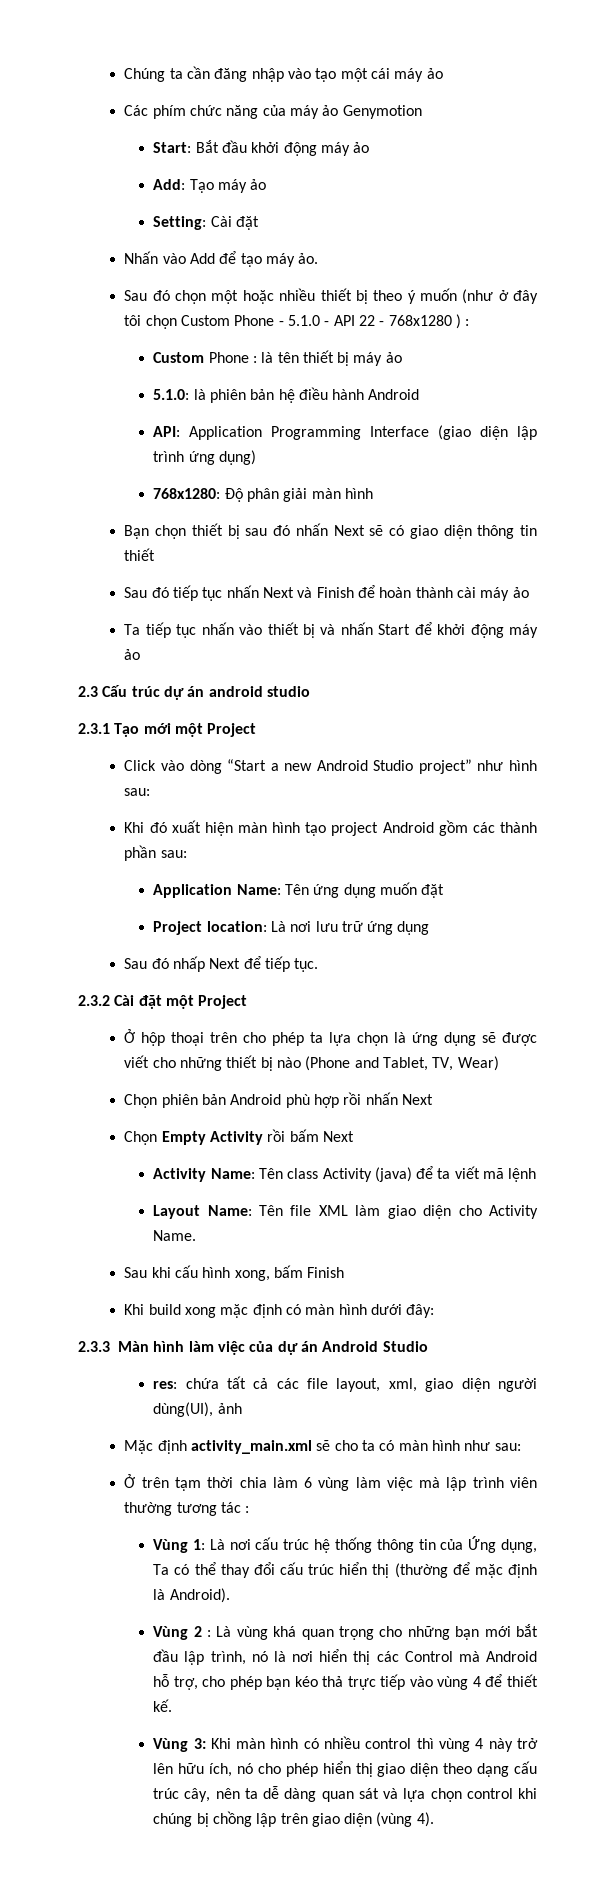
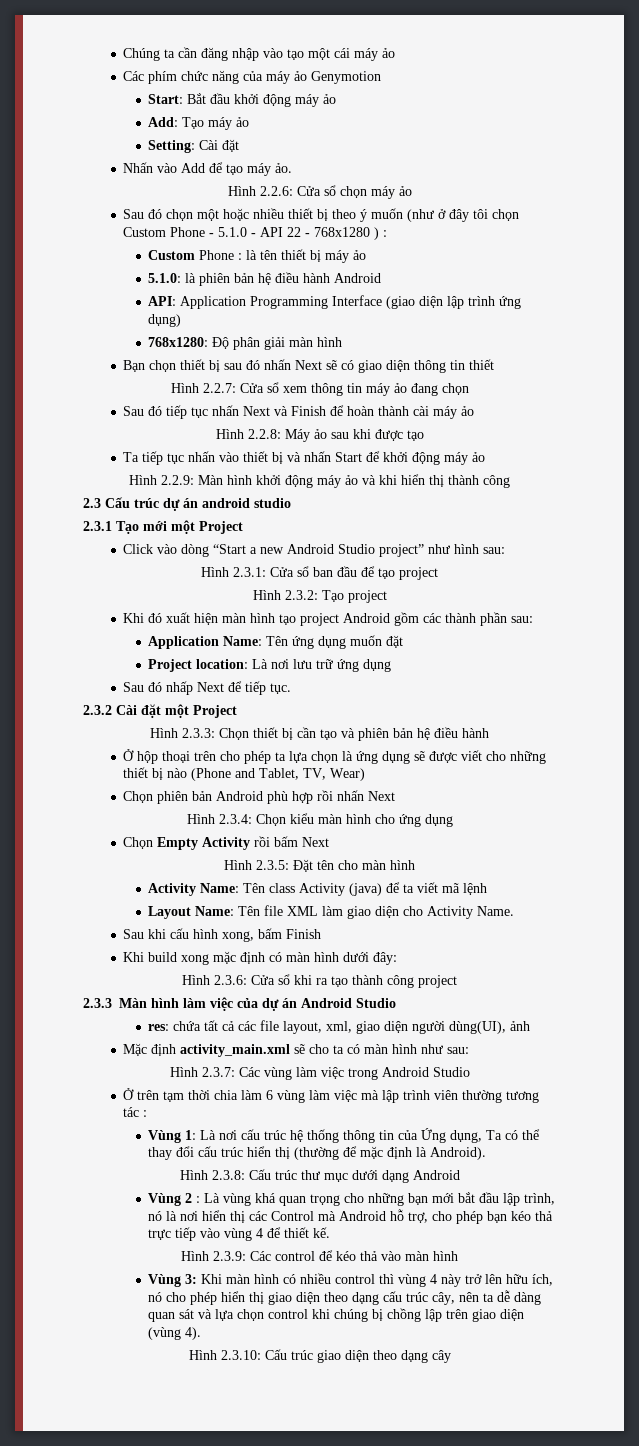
+ Hình 2.2.6: Cửa sổ chọn máy ảo
+ Hình 2.2.7: Cửa sổ xem thông tin máy ảo đang chọn
+ Hình 2.2.8: Máy ảo sau khi được tạo
+ Hình 2.2.9: Màn hình khởi động máy ảo và khi hiển thị thành công
+ Hình 2.3.1: Cửa sổ ban đầu để tạo project
+ Hình 2.3.2: Tạo project
+ Hình 2.3.3: Chọn thiết bị cần tạo và phiên bản hệ điều hành
+ Hình 2.3.4: Chọn kiểu màn hình cho ứng dụng
+ Hình 2.3.5: Đặt tên cho màn hình
+ Hình 2.3.6: Cửa sổ khi ra tạo thành công project
+ Hình 2.3.7: Các vùng làm việc trong Android Studio
+ Hình 2.3.8: Cấu trúc thư mục dưới dạng Android
+ Hình 2.3.9: Các control để kéo thả vào màn hình
+ Hình 2.3.10: Cấu trúc giao diện theo dạng cây

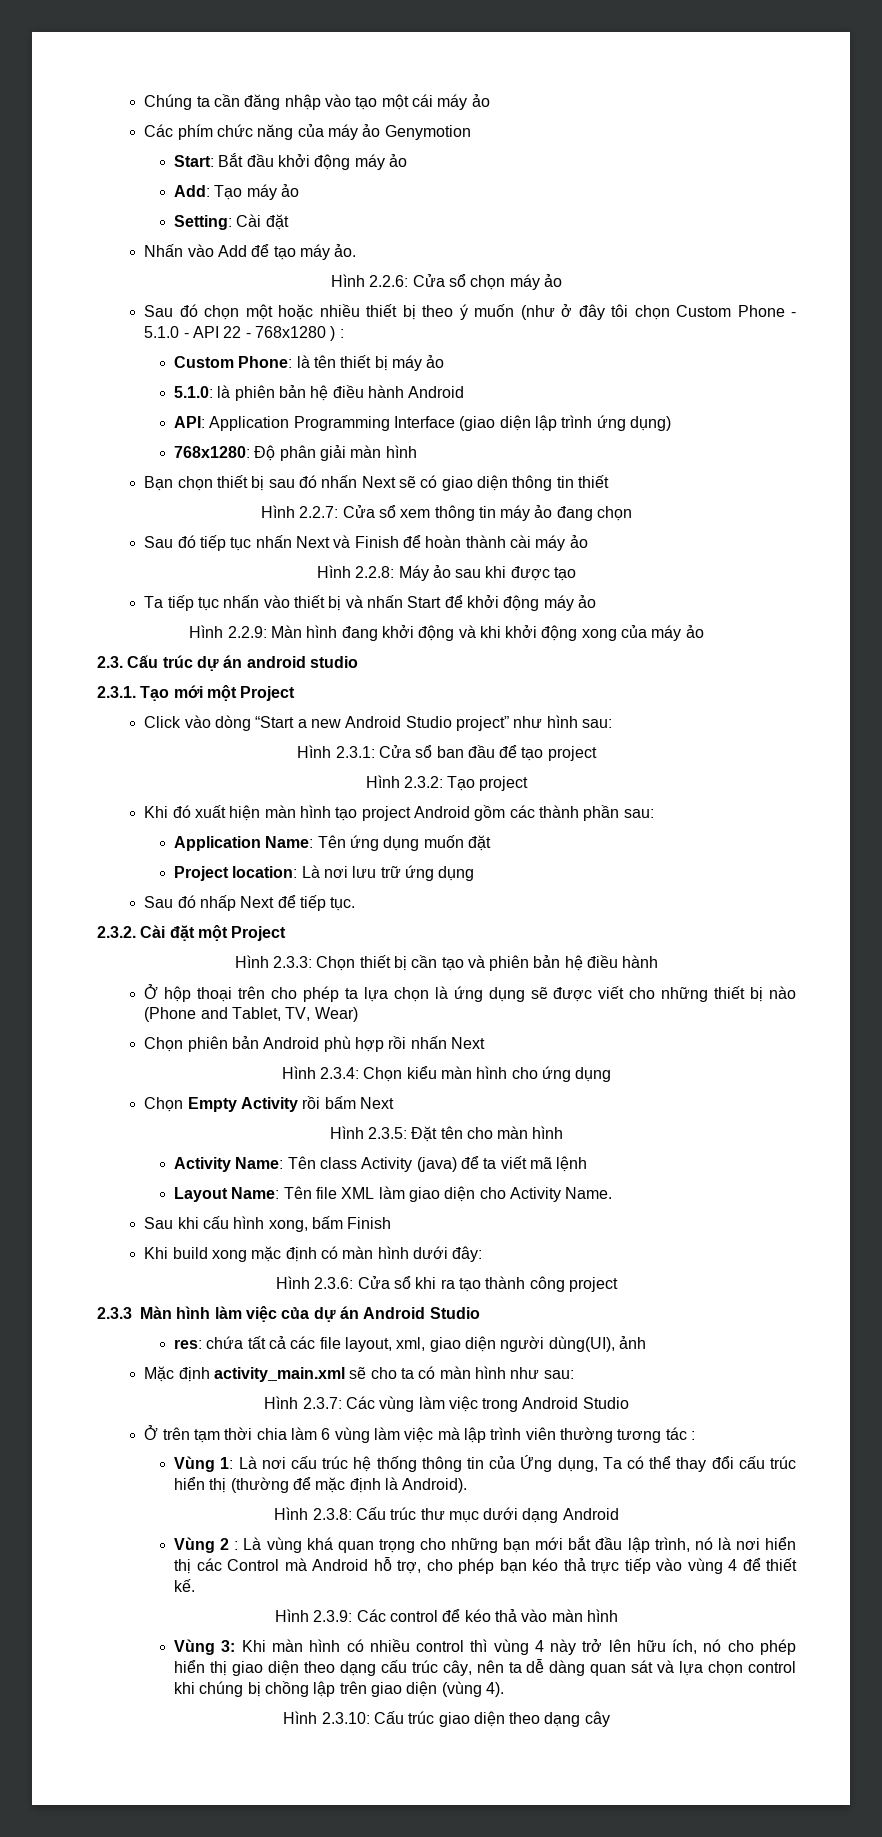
- Custom Phone : là tên thiết bị máy ảo
+ Custom Phone: là tên thiết bị máy ảo
- Hình 2.2.9: Màn hình khởi động máy ảo và khi hiển thị thành công
- 2.3 Cấu trúc dự án android studio
+ Hình 2.2.9: Màn hình đang khởi động và khi khởi động xong của máy ảo
+ 2.3. Cấu trúc dự án android studio
- 2.3.1 Tạo mới một Project
+ 2.3.1. Tạo mới một Project
- 2.3.2 Cài đặt một Project
+ 2.3.2. Cài đặt một Project

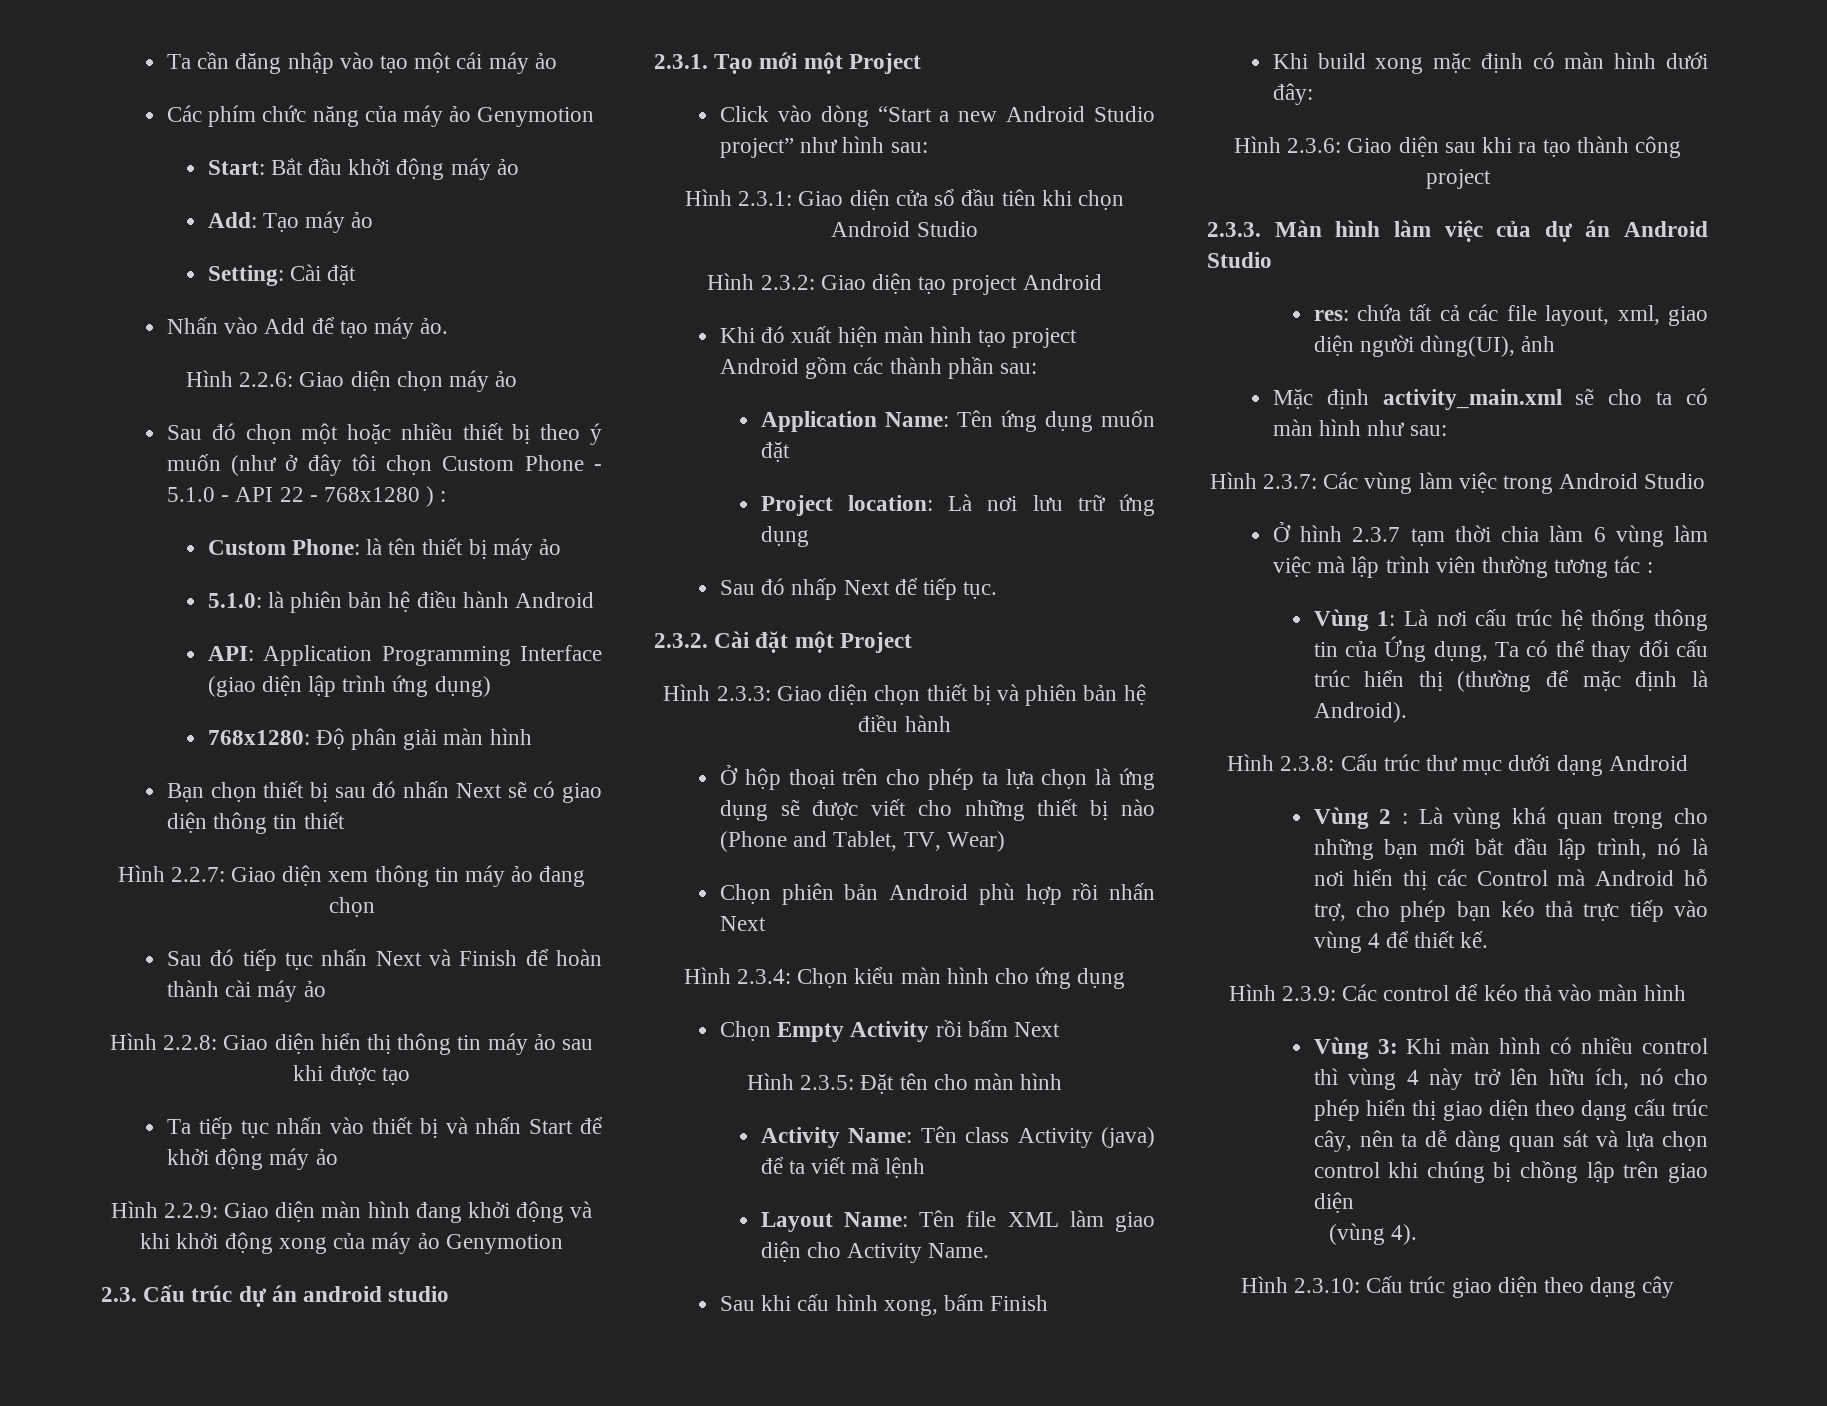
- Chúng ta cần đăng nhập vào tạo một cái máy ảo
+ Ta cần đăng nhập vào tạo một cái máy ảo
- Hình 2.2.6: Cửa sổ chọn máy ảo
+ Hình 2.2.6: Giao diện chọn máy ảo
- Hình 2.2.7: Cửa sổ xem thông tin máy ảo đang chọn
+ Hình 2.2.7: Giao diện xem thông tin máy ảo đang chọn
- Hình 2.2.8: Máy ảo sau khi được tạo
+ Hình 2.2.8: Giao diện hiển thị thông tin máy ảo sau khi được tạo
- Hình 2.2.9: Màn hình đang khởi động và khi khởi động xong của máy ảo
+ Hình 2.2.9: Giao diện màn hình đang khởi động và khi khởi động xong của máy ảo Genymotion
- Hình 2.3.1: Cửa sổ ban đầu để tạo project
+ Hình 2.3.1: Giao diện cửa sổ đầu tiên khi chọn Android Studio
- Hình 2.3.2: Tạo project
+ Hình 2.3.2: Giao diện tạo project Android
- Hình 2.3.3: Chọn thiết bị cần tạo và phiên bản hệ điều hành
+ Hình 2.3.3: Giao diện chọn thiết bị và phiên bản hệ điều hành
- Hình 2.3.6: Cửa sổ khi ra tạo thành công project
+ Hình 2.3.6: Giao diện sau khi ra tạo thành công project
- 2.3.3 Màn hình làm việc của dự án Android Studio
+ 2.3.3. Màn hình làm việc của dự án Android Studio
- Ở trên tạm thời chia làm 6 vùng làm việc mà lập trình viên thường tương tác :
+ Ở hình 2.3.7 tạm thời chia làm 6 vùng làm việc mà lập trình viên thường tương tác :
- Vùng 3: Khi màn hình có nhiều control thì vùng 4 này trở lên hữu ích, nó cho phép hiển thị giao diện theo dạng cấu trúc cây, nên ta dễ dàng quan sát và lựa chọn control khi chúng bị chồng lập trên giao diện (vùng 4).
+ Vùng 3: Khi màn hình có nhiều control thì vùng 4 này trở lên hữu ích, nó cho phép hiển thị giao diện theo dạng cấu trúc cây, nên ta dễ dàng quan sát và lựa chọn control khi chúng bị chồng lập trên giao diện
+ (vùng 4).

